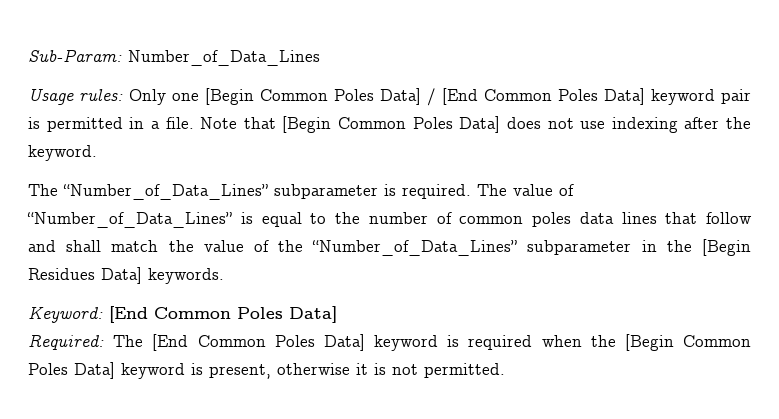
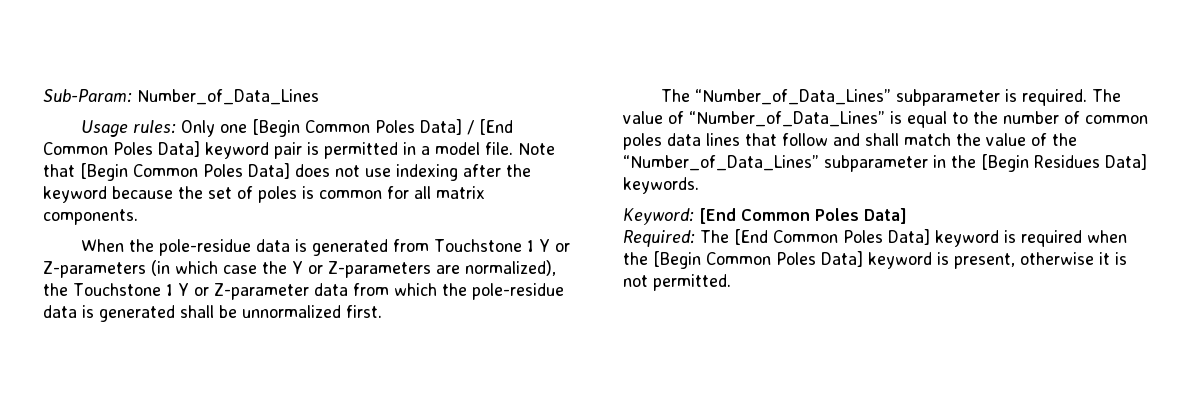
- Usage rules: Only one [Begin Common Poles Data] / [End Common Poles Data] keyword pair is permitted in a file.
+ Usage rules: Only one [Begin Common Poles Data] / [End Common Poles Data] keyword pair is permitted in a model file.
- Note that [Begin Common Poles Data] does not use indexing after the keyword.
+ Note that [Begin Common Poles Data] does not use indexing after the keyword because the set of poles is common for all matrix components.
+ When the pole-residue data is generated from Touchstone 1 Y or Z-parameters (in which case the Y or Z-parameters are normalized), the Touchstone 1 Y or Z-parameter data from which the pole-residue data is generated shall be unnormalized first.

